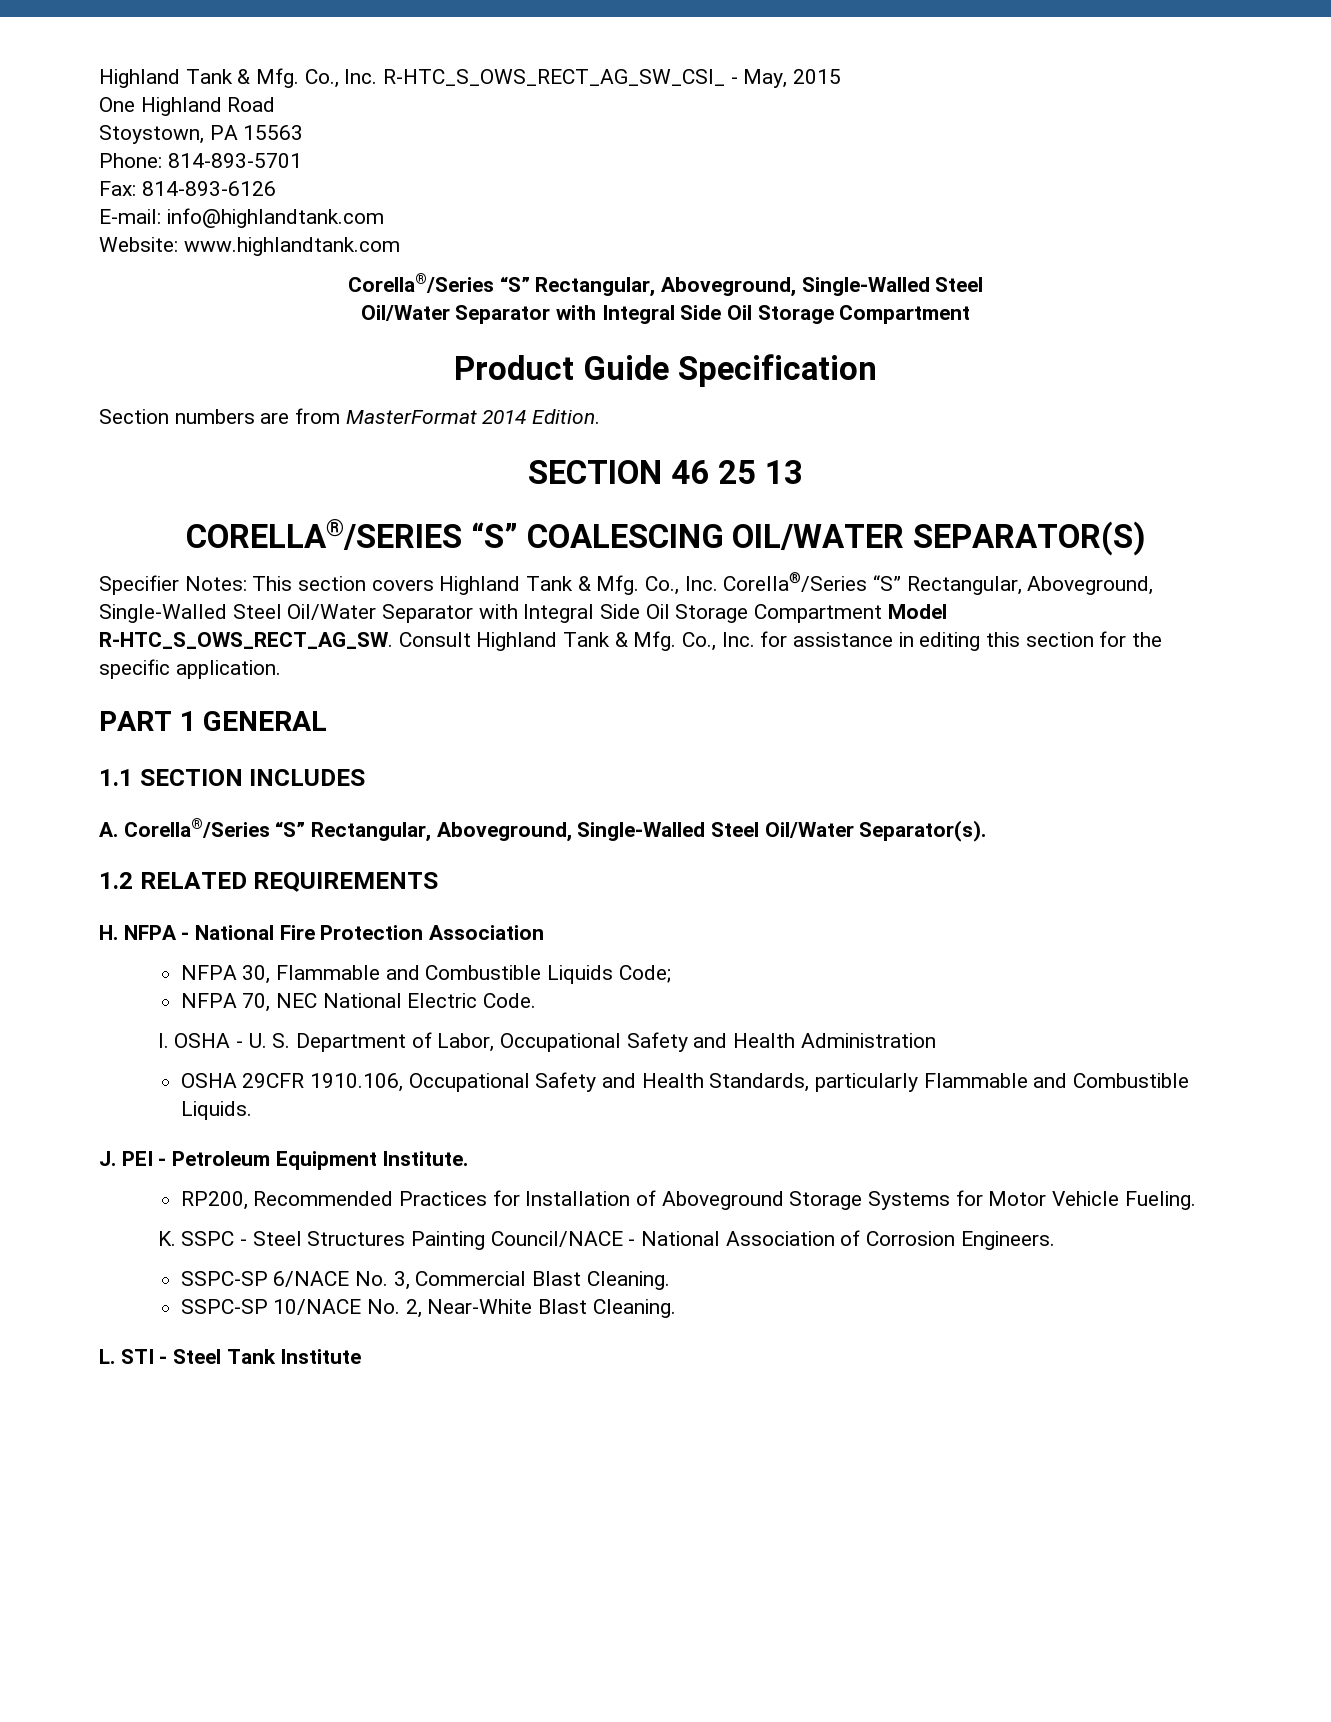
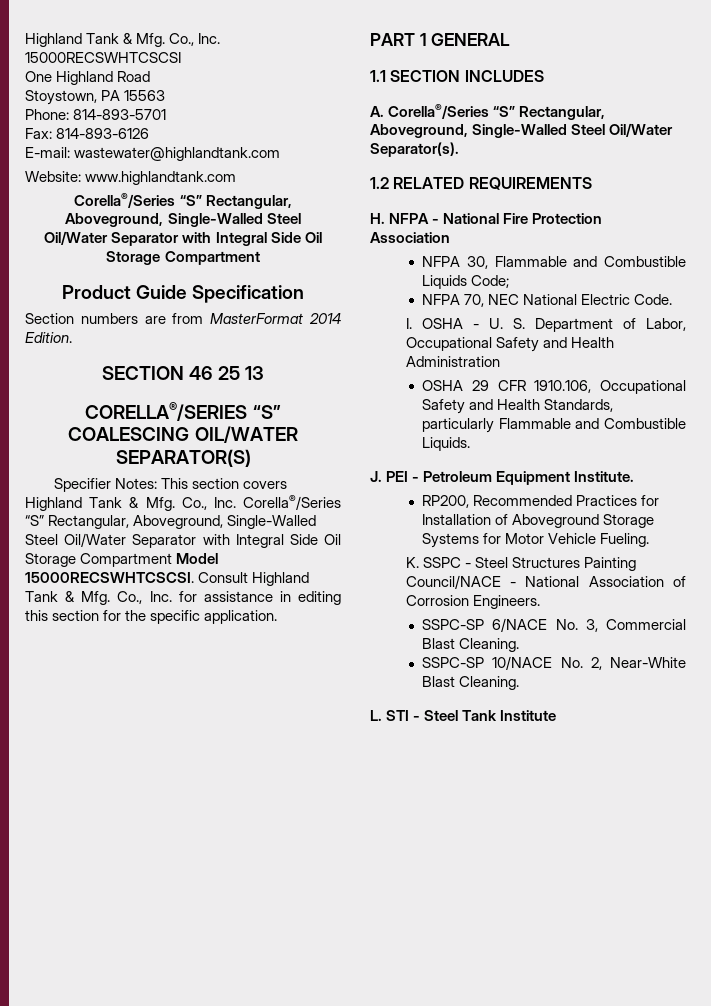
- Highland Tank & Mfg. Co., Inc. R-HTC_S_OWS_RECT_AG_SW_CSI_ - May, 2015
+ Highland Tank & Mfg. Co., Inc. 15000RECSWHTCSCSI
- E-mail: info@highlandtank.com
+ E-mail: wastewater@highlandtank.com
- Specifier Notes: This section covers Highland Tank & Mfg. Co., Inc. Corella®/Series “S” Rectangular, Aboveground, Single-Walled Steel Oil/Water Separator with Integral Side Oil Storage Compartment Model R-HTC_S_OWS_RECT_AG_SW.
+ Specifier Notes: This section covers Highland Tank & Mfg. Co., Inc. Corella®/Series “S” Rectangular, Aboveground, Single-Walled Steel Oil/Water Separator with Integral Side Oil Storage Compartment Model 15000RECSWHTCSCSI.
- OSHA 29CFR 1910.106, Occupational Safety and Health Standards, particularly Flammable and Combustible Liquids.
+ OSHA 29 CFR 1910.106, Occupational Safety and Health Standards, particularly Flammable and Combustible Liquids.

